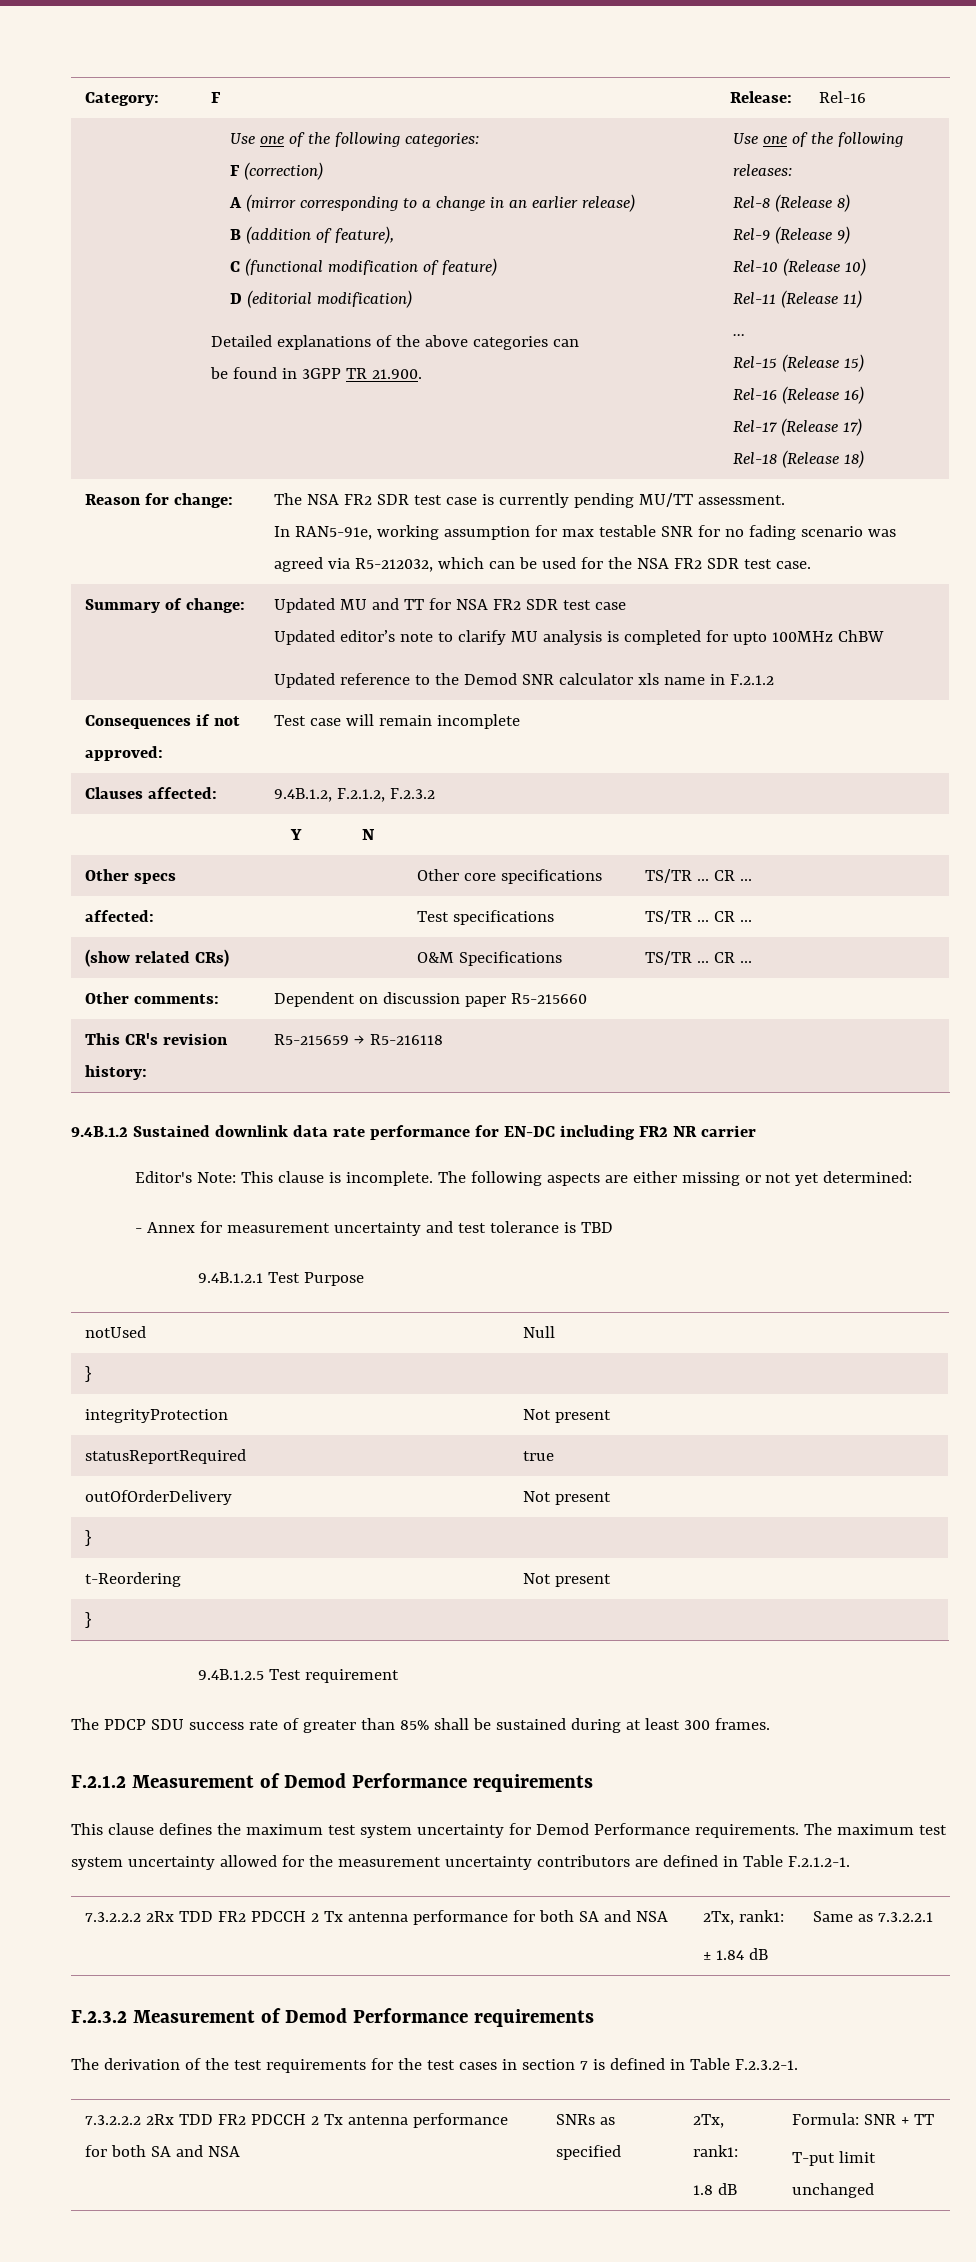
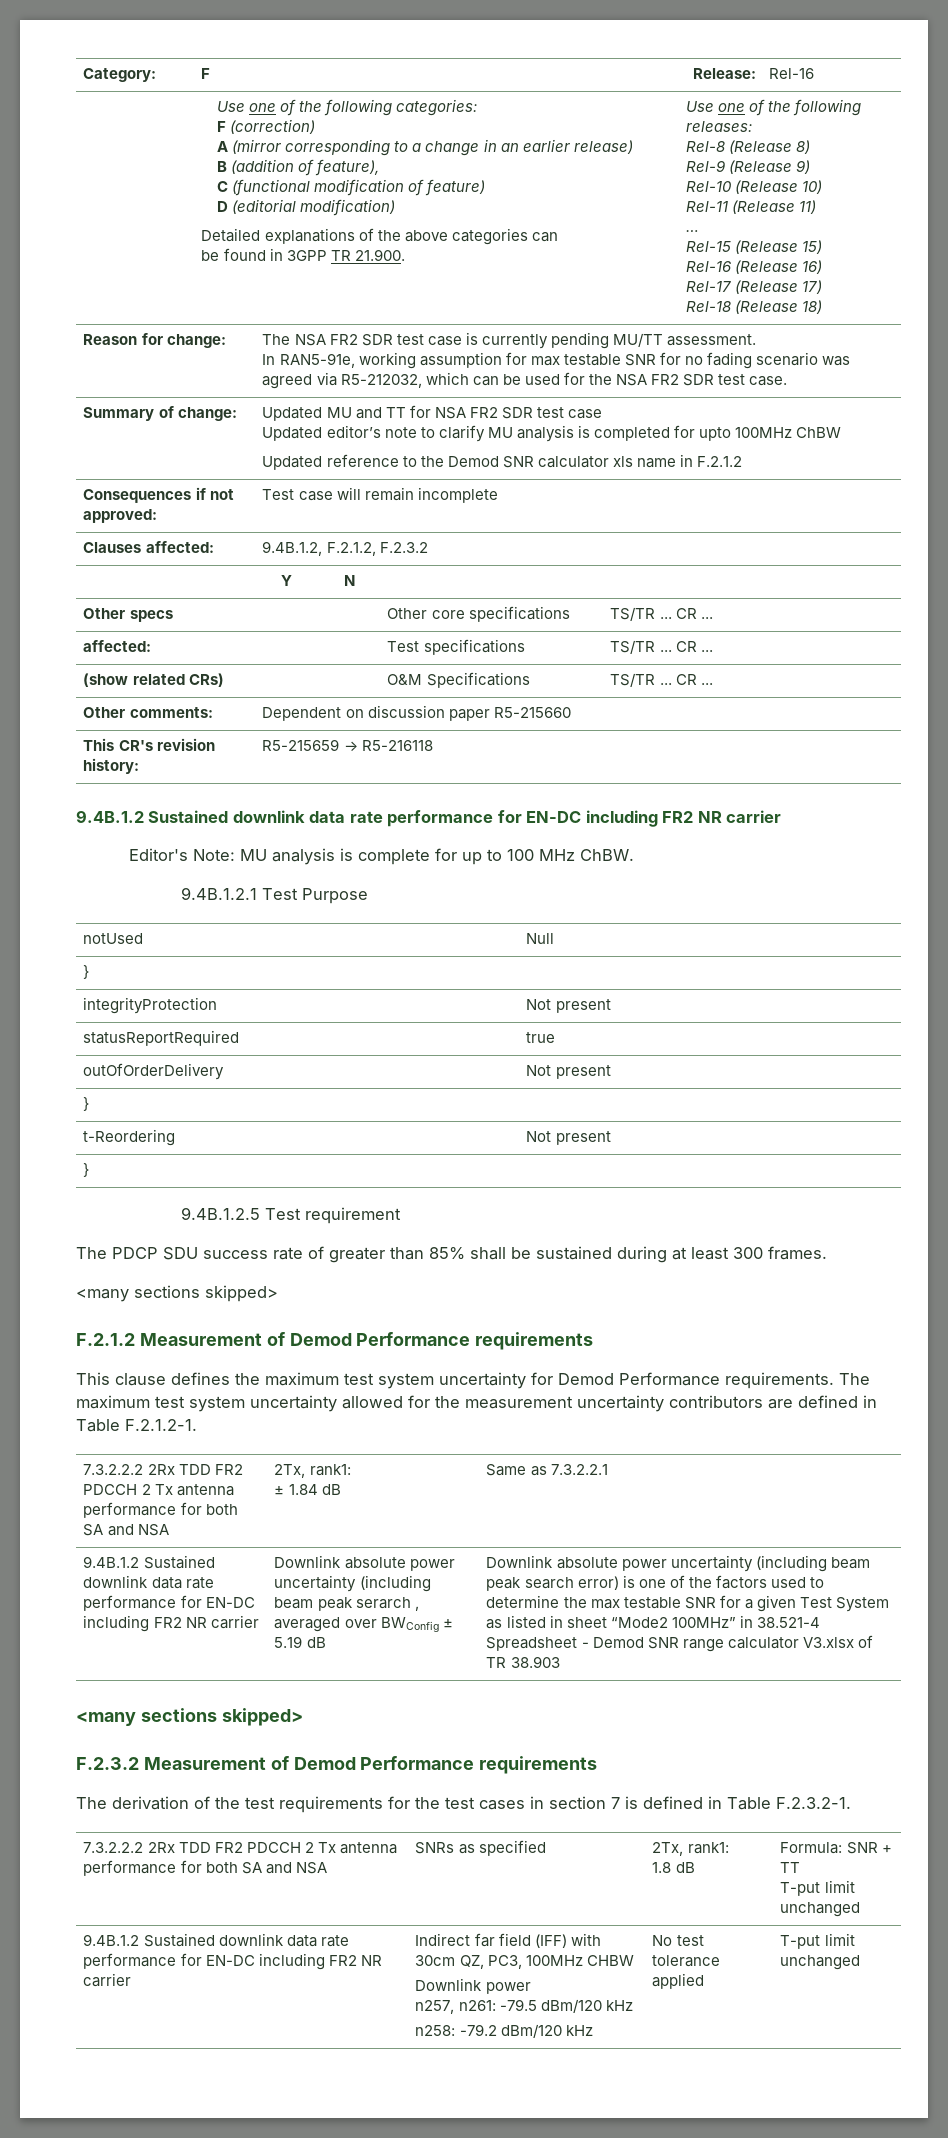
- Editor's Note: This clause is incomplete. The following aspects are either missing or not yet determined:
- - Annex for measurement uncertainty and test tolerance is TBD
+ Editor's Note: MU analysis is complete for up to 100 MHz ChBW.
  The PDCP SDU success rate of greater than 85% shall be sustained during at least 300 frames.
+ <many sections skipped>
+ 9.4B.1.2 Sustained downlink data rate performance for EN-DC including FR2 NR carrier | Downlink absolute power uncertainty (including beam peak serarch , averaged over BWConfig ± 5.19 dB | Downlink absolute power uncertainty (including beam peak search error) is one of the factors used to determine the max testable SNR for a given Test System as listed in sheet “Mode2 100MHz” in 38.521-4 Spreadsheet - Demod SNR range calculator V3.xlsx of TR 38.903
+ <many sections skipped>
+ 9.4B.1.2 Sustained downlink data rate performance for EN-DC including FR2 NR carrier | Indirect far field (IFF) with 30cm QZ, PC3, 100MHz CHBW
+ Downlink power
+ n257, n261: -79.5 dBm/120 kHz
+ n258: -79.2 dBm/120 kHz | No test tolerance applied | T-put limit unchanged

